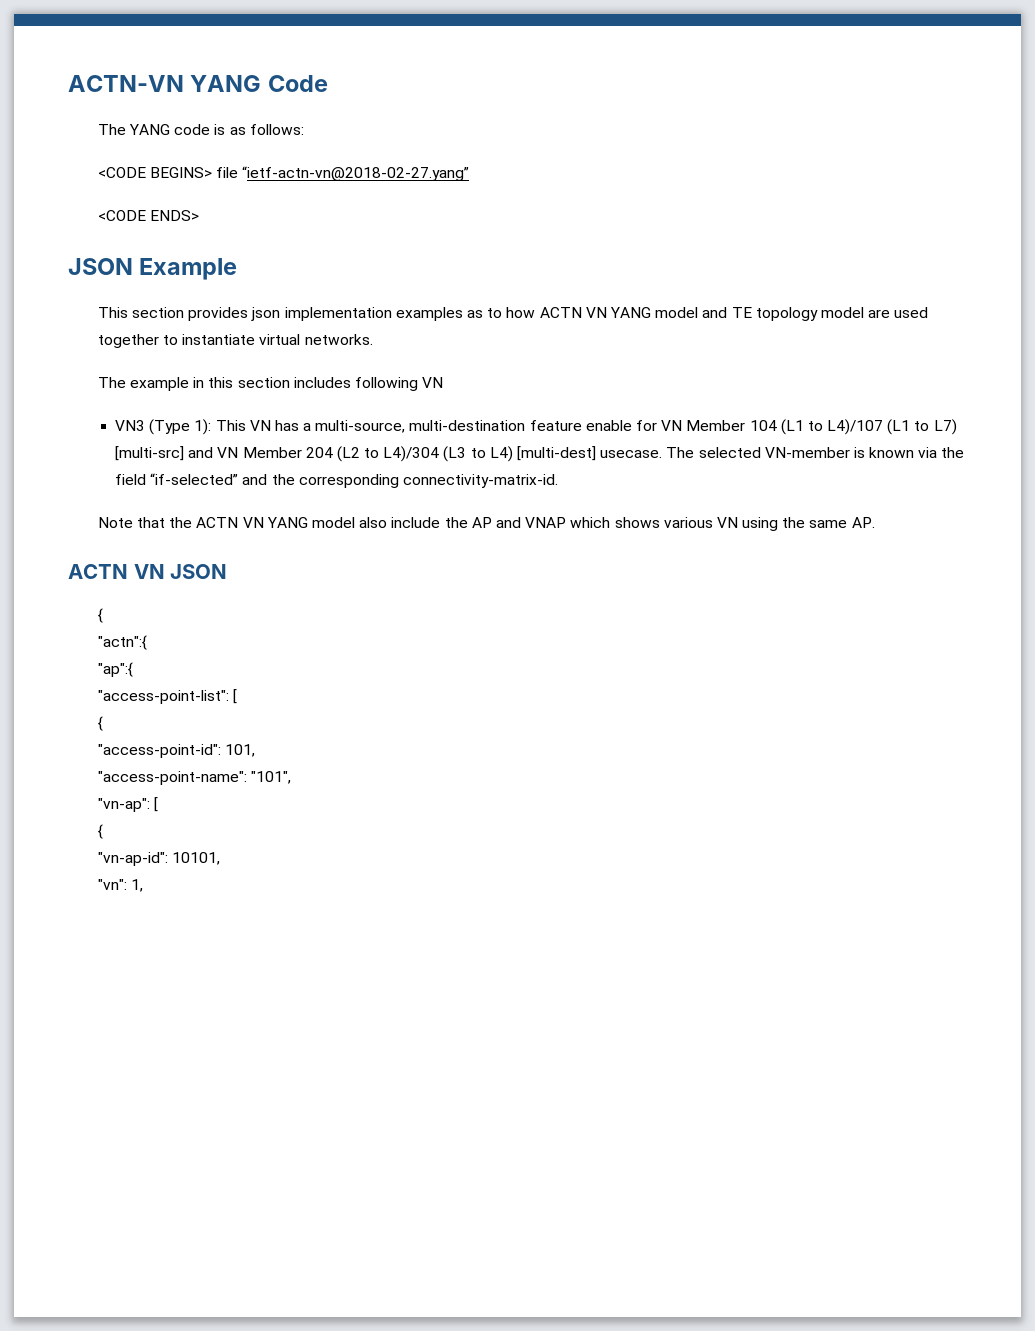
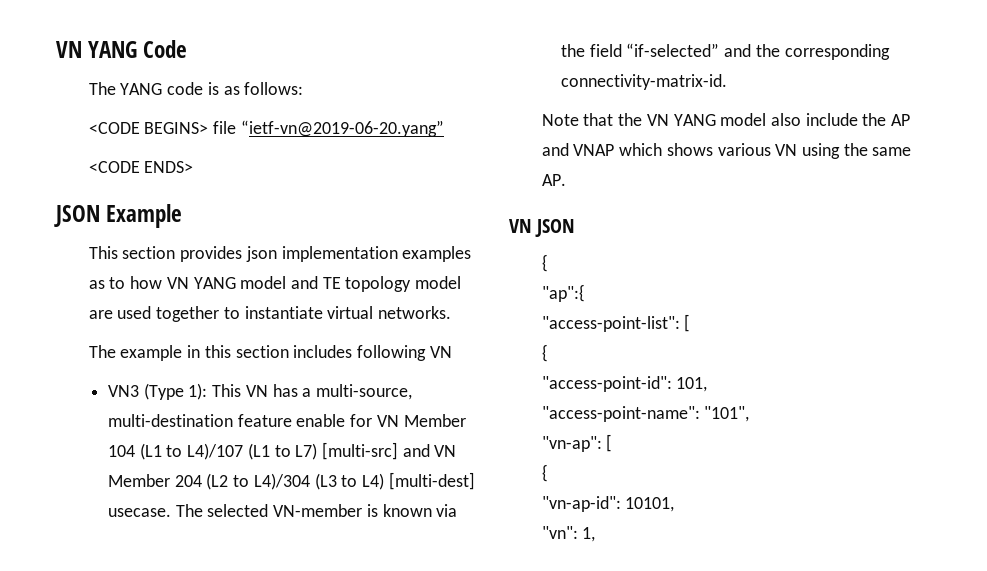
- ACTN-VN YANG Code
+ VN YANG Code
- <CODE BEGINS> file “ietf-actn-vn@2018-02-27.yang”
+ <CODE BEGINS> file “ietf-vn@2019-06-20.yang”
- This section provides json implementation examples as to how ACTN VN YANG model and TE topology model are used together to instantiate virtual networks.
+ This section provides json implementation examples as to how VN YANG model and TE topology model are used together to instantiate virtual networks.
- Note that the ACTN VN YANG model also include the AP and VNAP which shows various VN using the same AP.
+ Note that the VN YANG model also include the AP and VNAP which shows various VN using the same AP.
- ACTN VN JSON
+ VN JSON
- "actn":{

